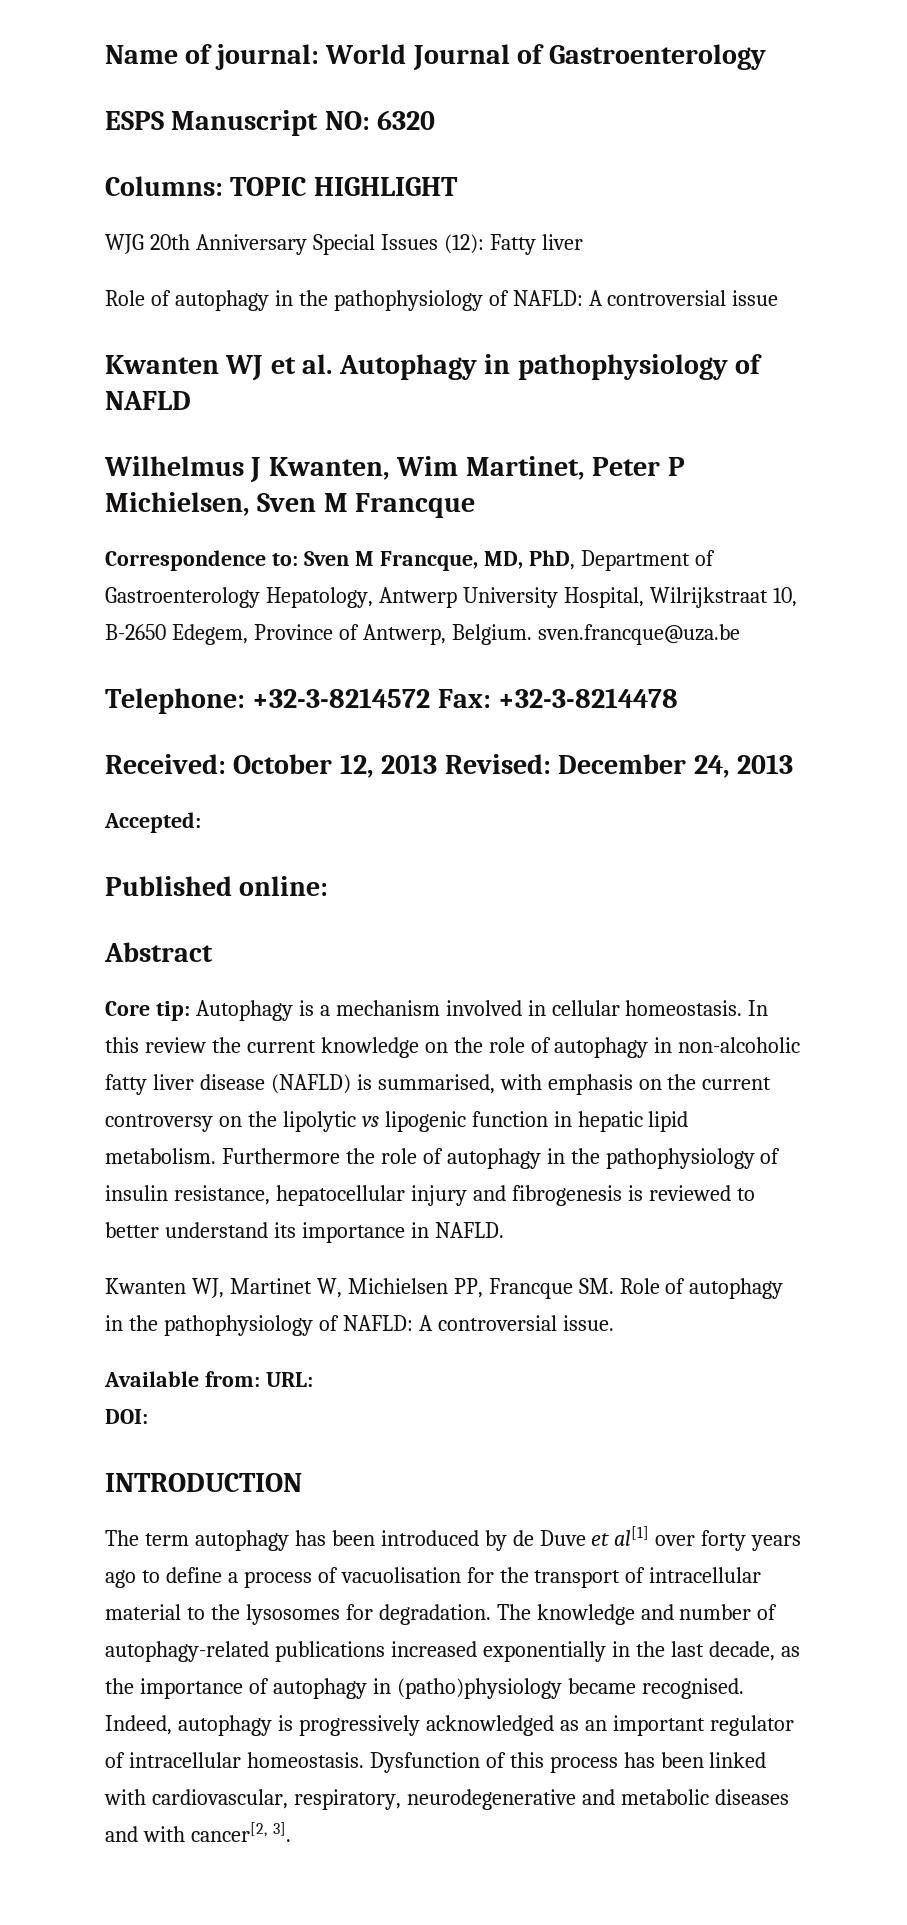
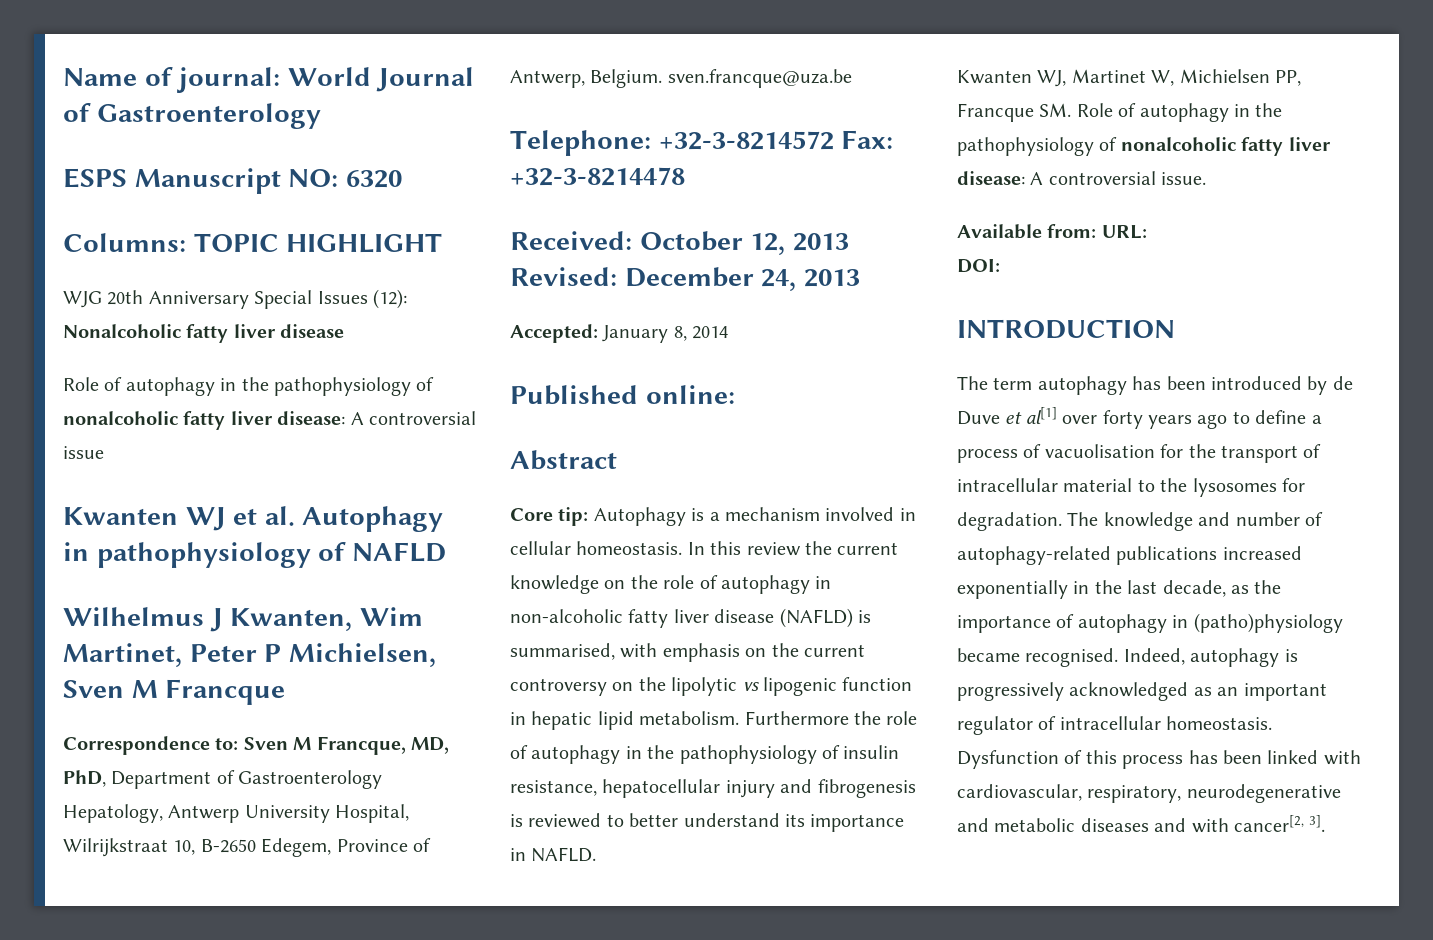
- WJG 20th Anniversary Special Issues (12): Fatty liver
- Role of autophagy in the pathophysiology of NAFLD: A controversial issue
+ WJG 20th Anniversary Special Issues (12): Nonalcoholic fatty liver disease
+ Role of autophagy in the pathophysiology of nonalcoholic fatty liver disease: A controversial issue
- Accepted:
+ Accepted: January 8, 2014
- Kwanten WJ, Martinet W, Michielsen PP, Francque SM. Role of autophagy in the pathophysiology of NAFLD: A controversial issue.
+ Kwanten WJ, Martinet W, Michielsen PP, Francque SM. Role of autophagy in the pathophysiology of nonalcoholic fatty liver disease: A controversial issue.

